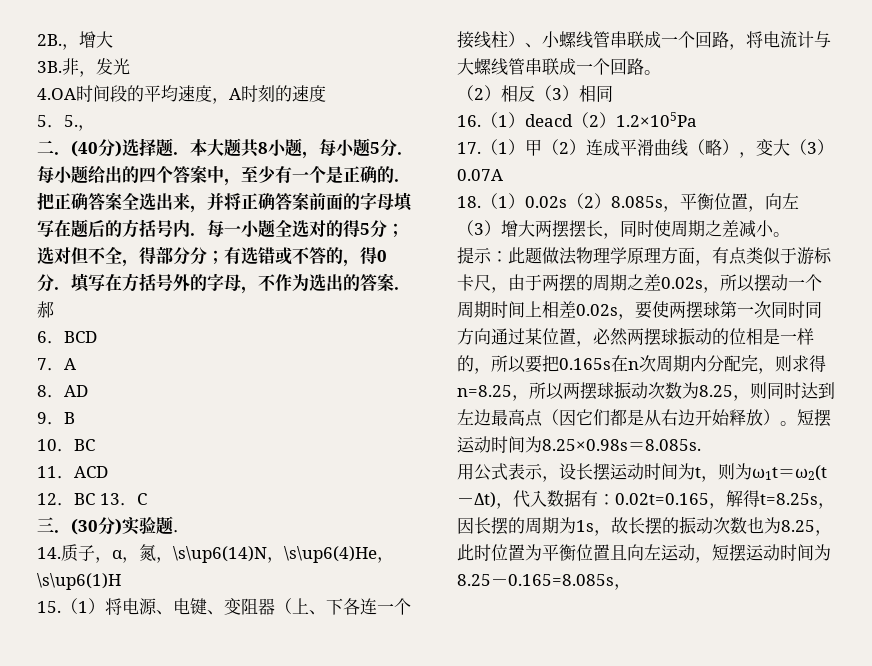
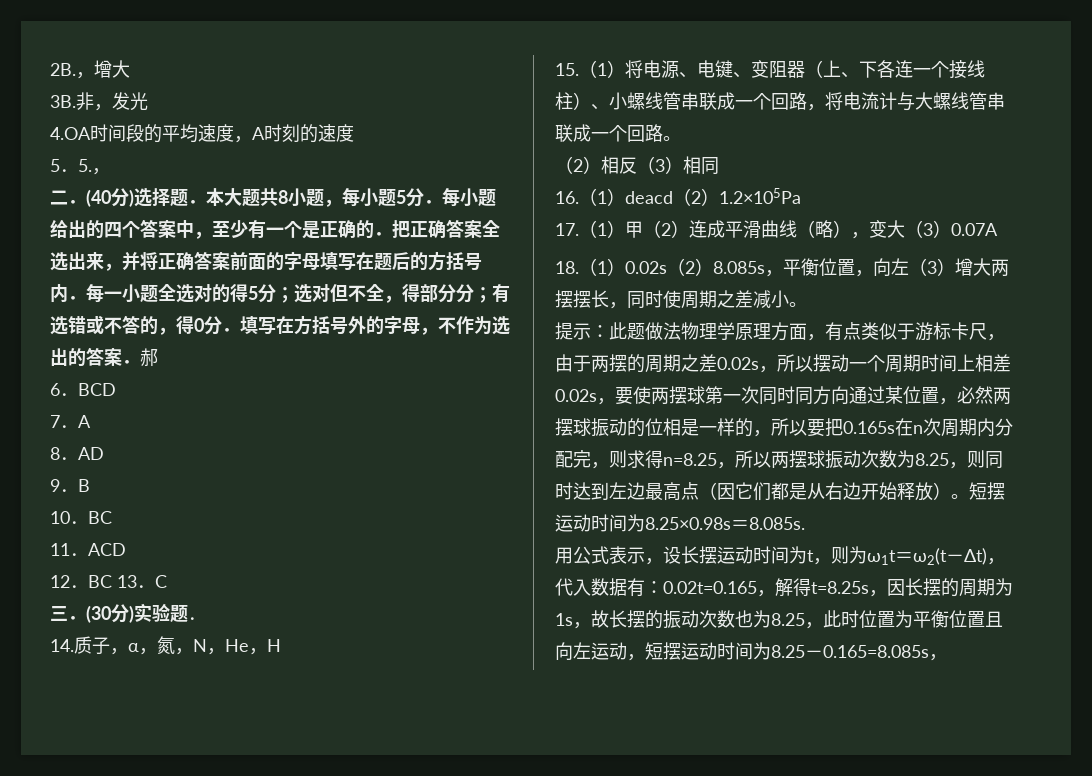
- 14.质子，α，氮，\s\up6(14)N，\s\up6(4)He，\s\up6(1)H
+ 14.质子，α，氮，N，He，H

